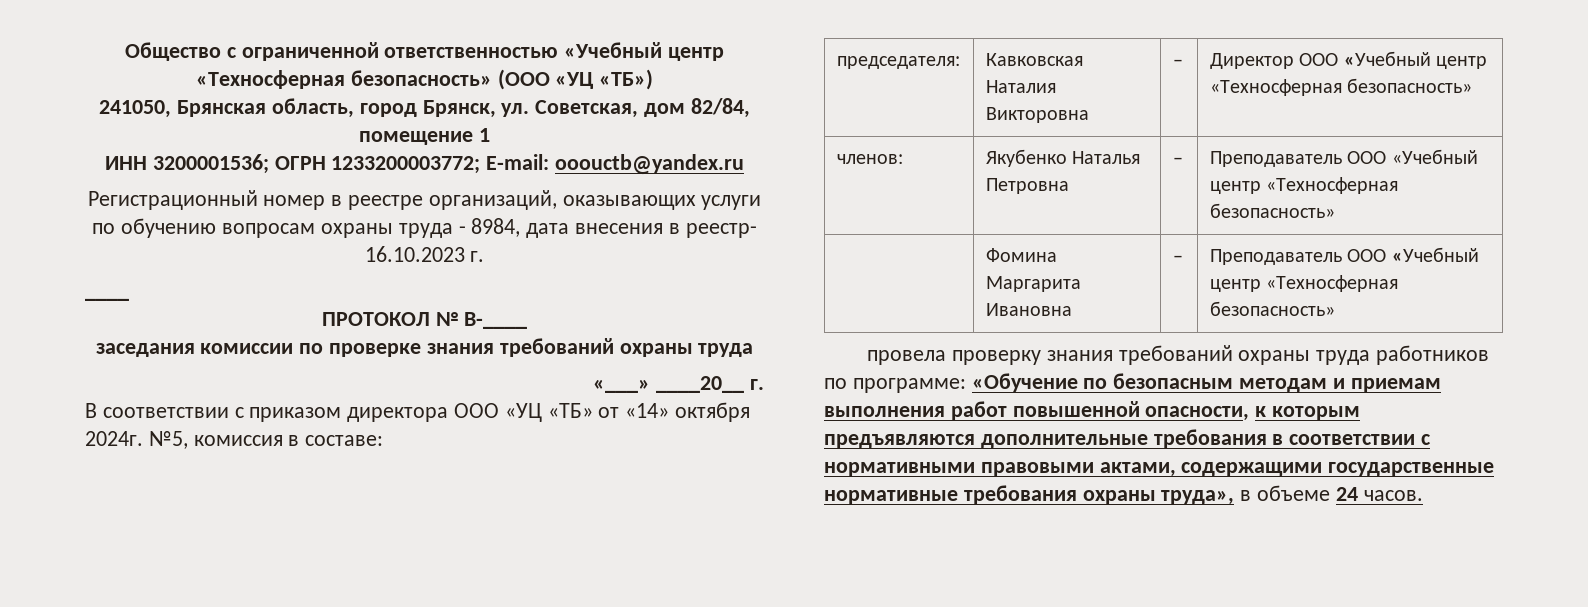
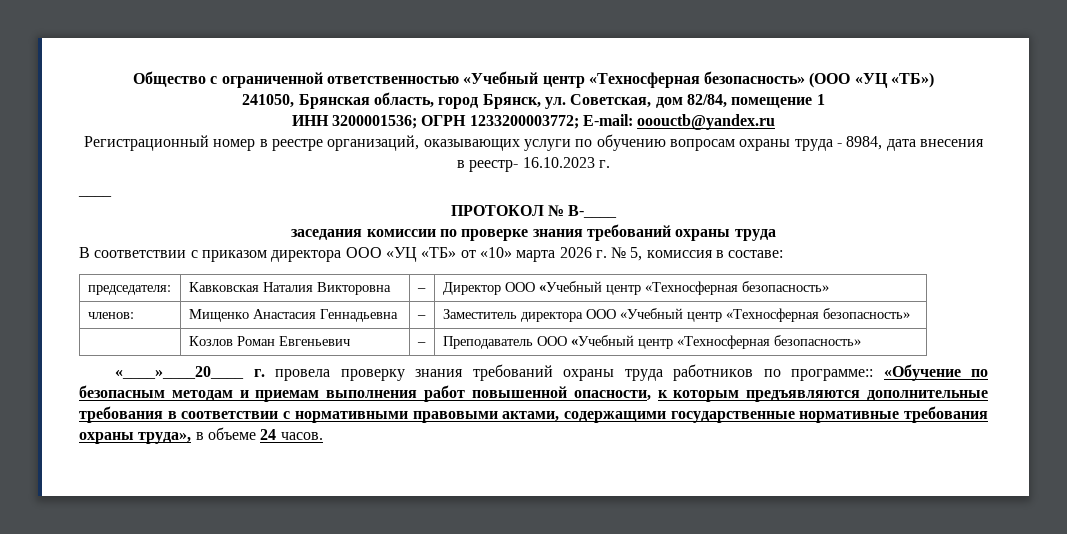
- «___» ____20__ г.
- В соответствии с приказом директора ООО «УЦ «ТБ» от «14» октября 2024г. №5, комиссия в составе:
+ В соответствии с приказом директора ООО «УЦ «ТБ» от «10» марта 2026 г. № 5, комиссия в составе:
- членов: | Якубенко Наталья Петровна | – | Преподаватель ООО «Учебный центр «Техносферная безопасность»
+ членов: | Мищенко Анастасия Геннадьевна | – | Заместитель директора ООО «Учебный центр «Техносферная безопасность»
- | Фомина Маргарита Ивановна | – | Преподаватель ООО «Учебный центр «Техносферная безопасность»
- провела проверку знания требований охраны труда работников по программе: «Обучение по безопасным методам и приемам выполнения работ повышенной опасности, к которым предъявляются дополнительные требования в соответствии с нормативными правовыми актами, содержащими государственные нормативные требования охраны труда», в объеме 24 часов.
+ | Козлов Роман Евгеньевич | – | Преподаватель ООО «Учебный центр «Техносферная безопасность»
+ «____»____20____ г. провела проверку знания требований охраны труда работников по программе:: «Обучение по безопасным методам и приемам выполнения работ повышенной опасности, к которым предъявляются дополнительные требования в соответствии с нормативными правовыми актами, содержащими государственные нормативные требования охраны труда», в объеме 24 часов.

